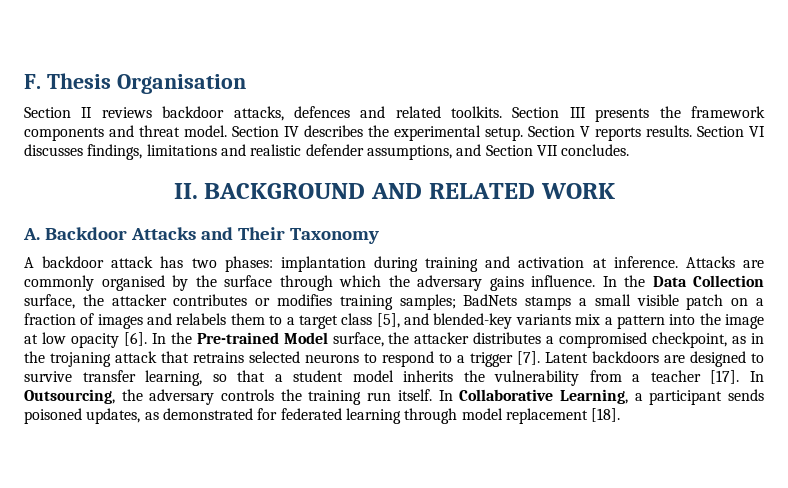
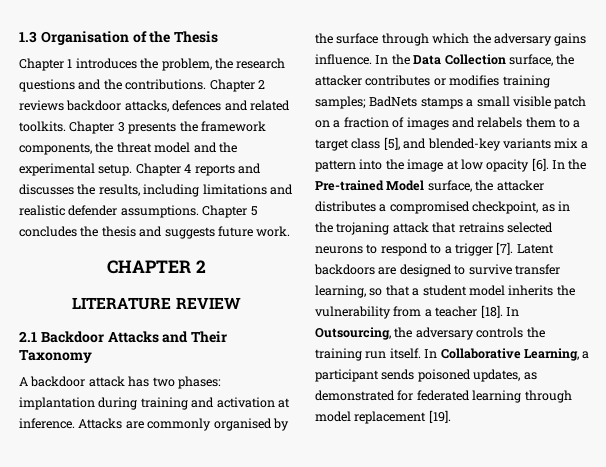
- F. Thesis Organisation
- Section II reviews backdoor attacks, defences and related toolkits.
+ 1.3 Organisation of the Thesis
+ Chapter 1 introduces the problem, the research questions and the contributions. Chapter 2 reviews backdoor attacks, defences and related toolkits.
- Section III presents the framework components and threat model. Section IV describes the experimental setup. Section V reports results. Section VI discusses findings, limitations and realistic defender assumptions, and Section VII concludes.
- II. BACKGROUND AND RELATED WORK
- A. Backdoor Attacks and Their Taxonomy
+ Chapter 3 presents the framework components, the threat model and the experimental setup. Chapter 4 reports and discusses the results, including limitations and realistic defender assumptions. Chapter 5 concludes the thesis and suggests future work.
+ CHAPTER 2
+ LITERATURE REVIEW
+ 2.1 Backdoor Attacks and Their Taxonomy
- Latent backdoors are designed to survive transfer learning, so that a student model inherits the vulnerability from a teacher [17].
+ Latent backdoors are designed to survive transfer learning, so that a student model inherits the vulnerability from a teacher [18].
- In Collaborative Learning, a participant sends poisoned updates, as demonstrated for federated learning through model replacement [18].
+ In Collaborative Learning, a participant sends poisoned updates, as demonstrated for federated learning through model replacement [19].

